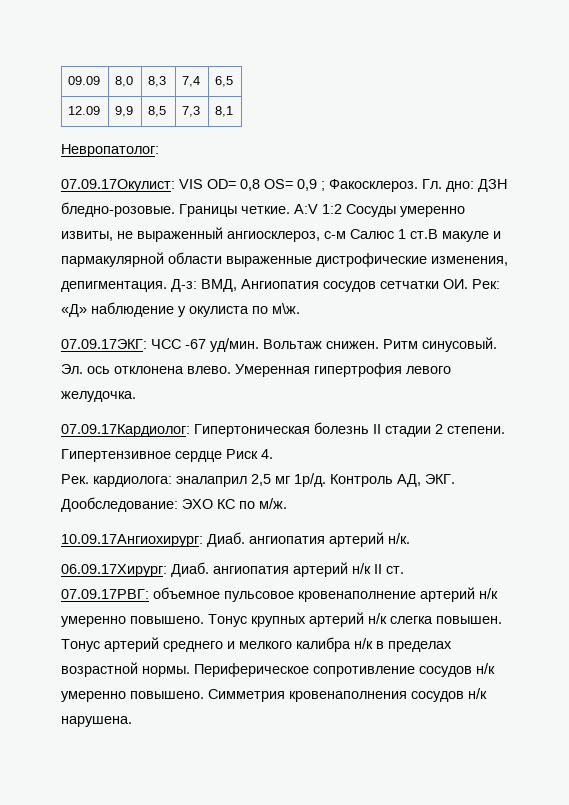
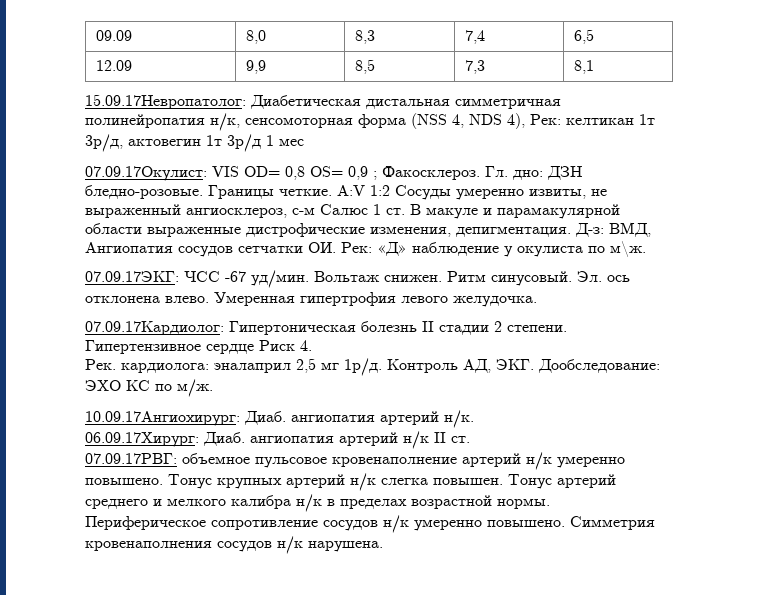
- Невропатолог:
+ 15.09.17Невропатолог: Диабетическая дистальная симметричная полинейропатия н/к, сенсомоторная форма (NSS 4, NDS 4), Рек: келтикан 1т 3р/д, актовегин 1т 3р/д 1 мес
- А:V 1:2 Сосуды умеренно извиты, не выраженный ангиосклероз, с-м Салюс 1 ст.В макуле и пармакулярной области выраженные дистрофические изменения, депигментация.
+ А:V 1:2 Сосуды умеренно извиты, не выраженный ангиосклероз, с-м Салюс 1 ст. В макуле и парамакулярной области выраженные дистрофические изменения, депигментация.

